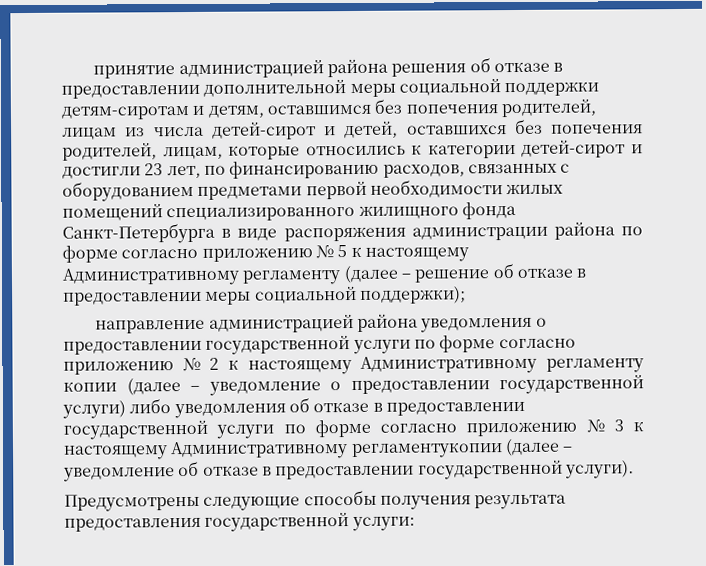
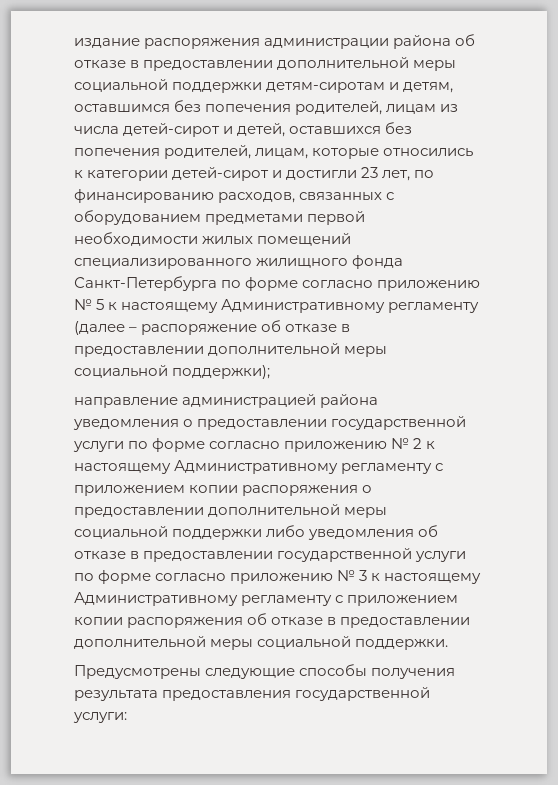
- принятие администрацией района решения об отказе в предоставлении дополнительной меры социальной поддержки детям-сиротам и детям, оставшимся без попечения родителей, лицам из числа детей-сирот и детей, оставшихся без попечения родителей, лицам, которые относились к категории детей-сирот и достигли 23 лет, по финансированию расходов, связанных с оборудованием предметами первой необходимости жилых помещений специализированного жилищного фонда Санкт-Петербурга в виде распоряжения администрации района по форме согласно приложению № 5 к настоящему Административному регламенту (далее – решение об отказе в предоставлении меры социальной поддержки);
+ издание распоряжения администрации района об отказе в предоставлении дополнительной меры социальной поддержки детям-сиротам и детям, оставшимся без попечения родителей, лицам из числа детей-сирот и детей, оставшихся без попечения родителей, лицам, которые относились к категории детей-сирот и достигли 23 лет, по финансированию расходов, связанных с оборудованием предметами первой необходимости жилых помещений специализированного жилищного фонда Санкт-Петербурга по форме согласно приложению № 5 к настоящему Административному регламенту (далее – распоряжение об отказе в предоставлении дополнительной меры социальной поддержки);
- направление администрацией района уведомления о предоставлении государственной услуги по форме согласно приложению № 2 к настоящему Административному регламенту копии (далее – уведомление о предоставлении государственной услуги) либо уведомления об отказе в предоставлении государственной услуги по форме согласно приложению № 3 к настоящему Административному регламентукопии (далее – уведомление об отказе в предоставлении государственной услуги).
+ направление администрацией района уведомления о предоставлении государственной услуги по форме согласно приложению № 2 к настоящему Административному регламенту с приложением копии распоряжения о предоставлении дополнительной меры социальной поддержки либо уведомления об отказе в предоставлении государственной услуги по форме согласно приложению № 3 к настоящему Административному регламенту с приложением копии распоряжения об отказе в предоставлении дополнительной меры социальной поддержки.

